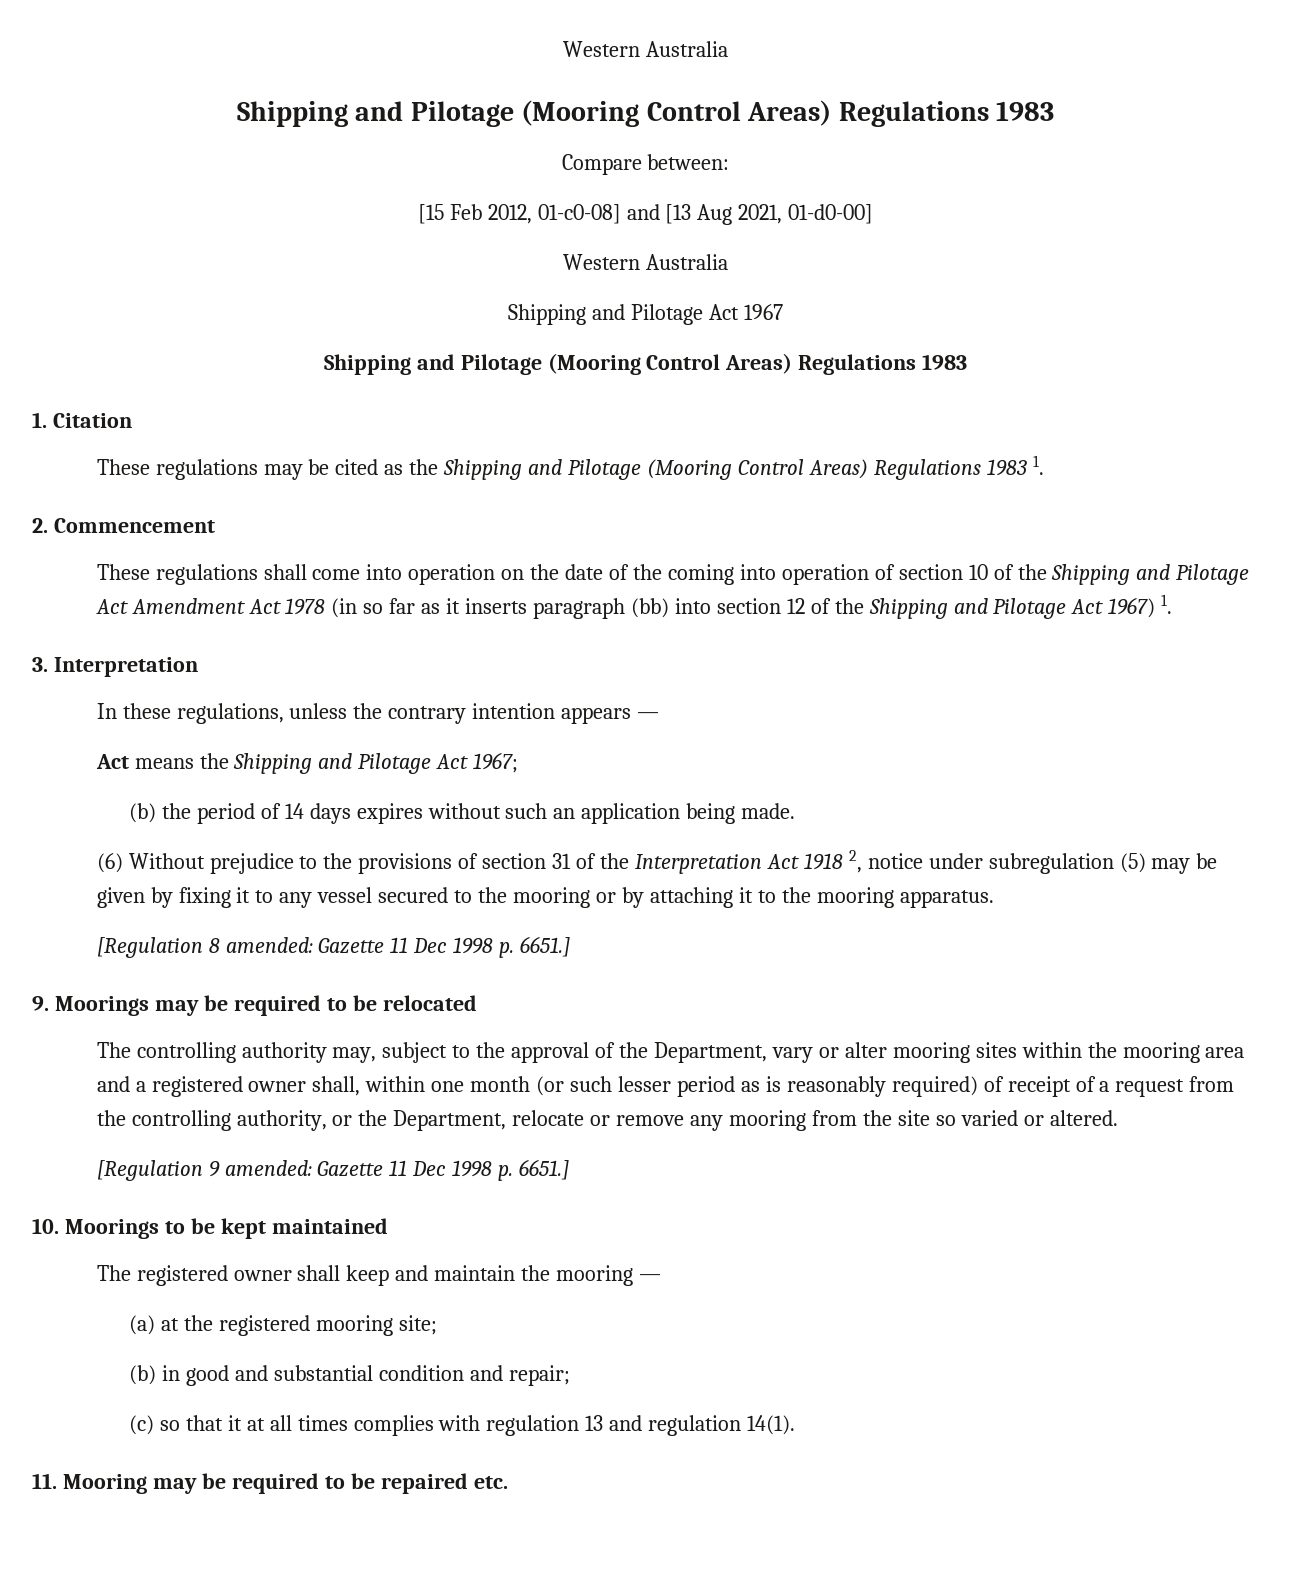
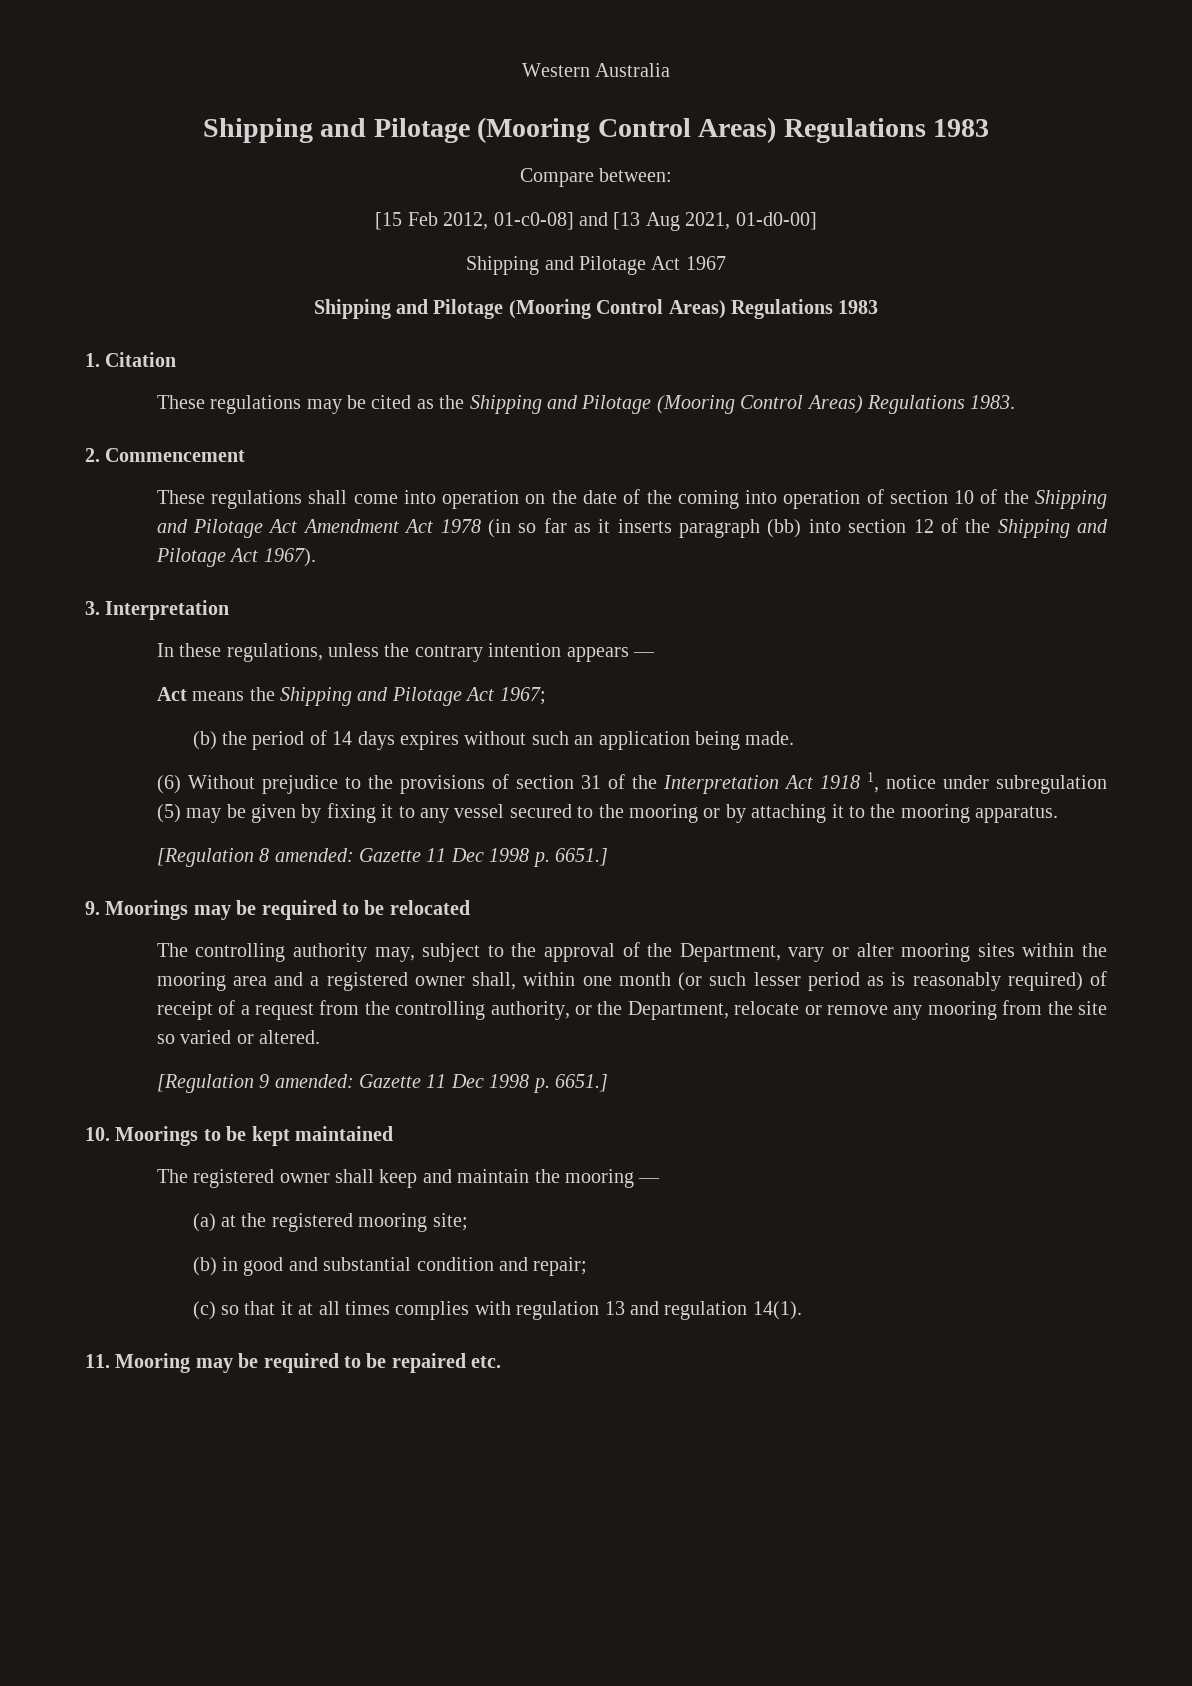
  [15 Feb 2012, 01-c0-08] and [13 Aug 2021, 01-d0-00]
- Western Australia
- These regulations may be cited as the Shipping and Pilotage (Mooring Control Areas) Regulations 1983 1.
+ These regulations may be cited as the Shipping and Pilotage (Mooring Control Areas) Regulations 1983.
- These regulations shall come into operation on the date of the coming into operation of section 10 of the Shipping and Pilotage Act Amendment Act 1978 (in so far as it inserts paragraph (bb) into section 12 of the Shipping and Pilotage Act 1967) 1.
+ These regulations shall come into operation on the date of the coming into operation of section 10 of the Shipping and Pilotage Act Amendment Act 1978 (in so far as it inserts paragraph (bb) into section 12 of the Shipping and Pilotage Act 1967).
- (6) Without prejudice to the provisions of section 31 of the Interpretation Act 1918 2, notice under subregulation (5) may be given by fixing it to any vessel secured to the mooring or by attaching it to the mooring apparatus.
+ (6) Without prejudice to the provisions of section 31 of the Interpretation Act 1918 1, notice under subregulation (5) may be given by fixing it to any vessel secured to the mooring or by attaching it to the mooring apparatus.

